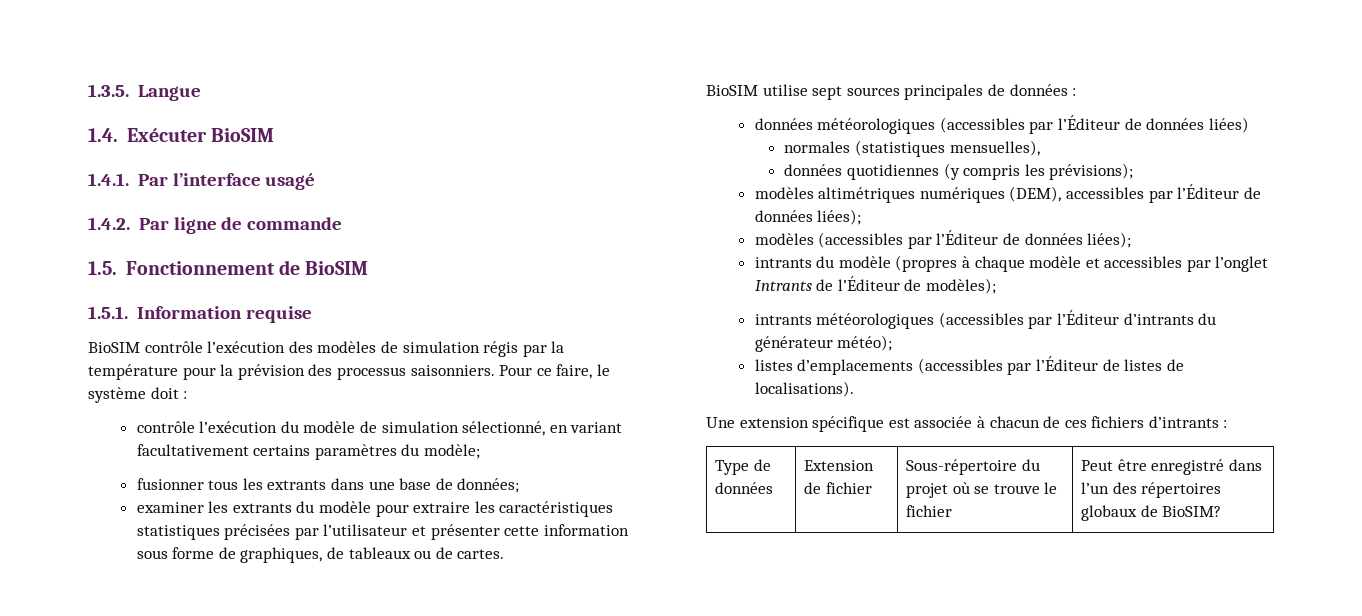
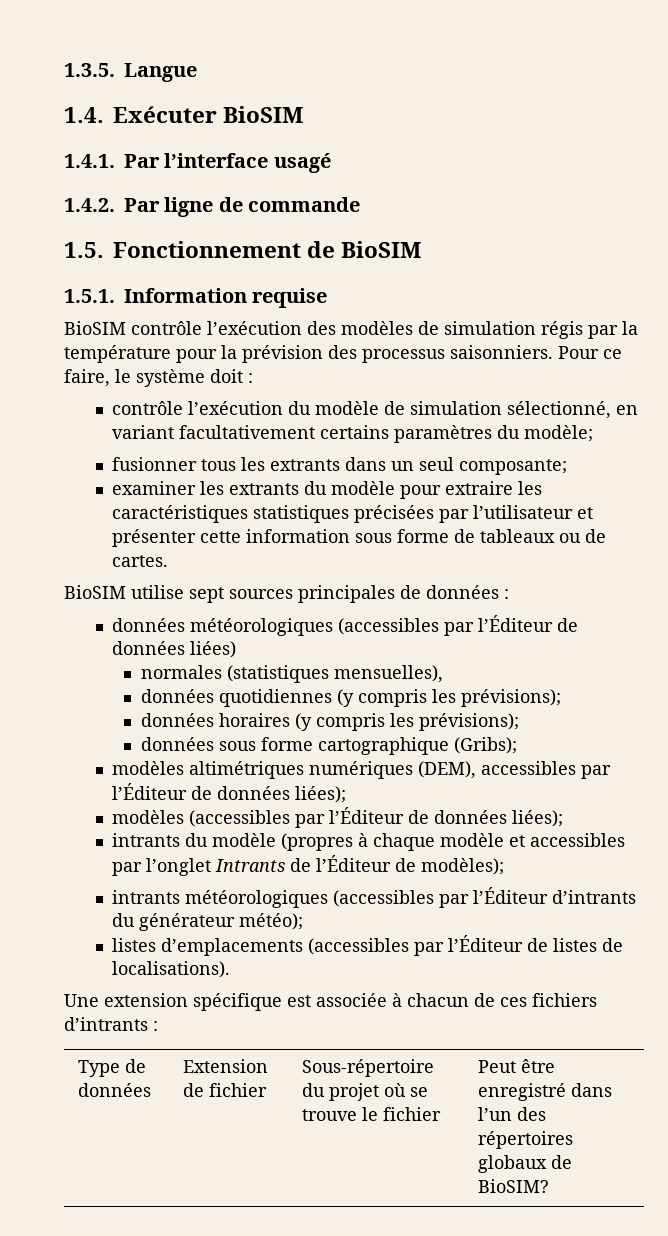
- fusionner tous les extrants dans une base de données;
+ fusionner tous les extrants dans un seul composante;
- examiner les extrants du modèle pour extraire les caractéristiques statistiques précisées par l’utilisateur et présenter cette information sous forme de graphiques, de tableaux ou de cartes.
+ examiner les extrants du modèle pour extraire les caractéristiques statistiques précisées par l’utilisateur et présenter cette information sous forme de tableaux ou de cartes.
+ données horaires (y compris les prévisions);
+ données sous forme cartographique (Gribs);

